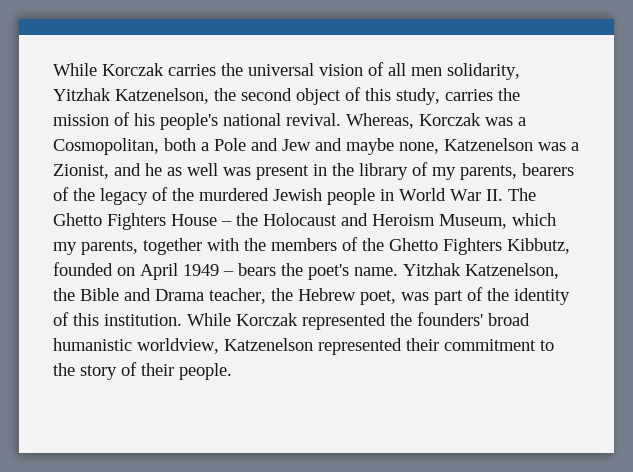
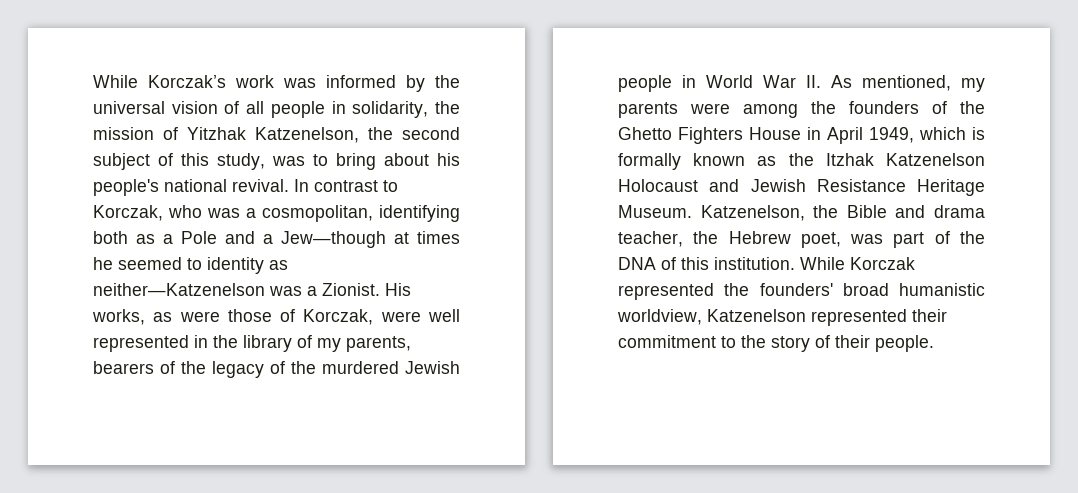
- While Korczak carries the universal vision of all men solidarity, Yitzhak Katzenelson, the second object of this study, carries the mission of his people's national revival. Whereas, Korczak was a Cosmopolitan, both a Pole and Jew and maybe none, Katzenelson was a Zionist, and he as well was present in the library of my parents, bearers of the legacy of the murdered Jewish people in World War II. The Ghetto Fighters House – the Holocaust and Heroism Museum, which my parents, together with the members of the Ghetto Fighters Kibbutz, founded on April 1949 – bears the poet's name. Yitzhak Katzenelson, the Bible and Drama teacher, the Hebrew poet, was part of the identity of this institution.
+ While Korczak’s work was informed by the universal vision of all people in solidarity, the mission of Yitzhak Katzenelson, the second subject of this study, was to bring about his people's national revival. In contrast to Korczak, who was a cosmopolitan, identifying both as a Pole and a Jew—though at times he seemed to identity as neither—Katzenelson was a Zionist. His works, as were those of Korczak, were well represented in the library of my parents, bearers of the legacy of the murdered Jewish people in World War II. As mentioned, my parents were among the founders of the Ghetto Fighters House in April 1949, which is formally known as the Itzhak Katzenelson Holocaust and Jewish Resistance Heritage Museum. Katzenelson, the Bible and drama teacher, the Hebrew poet, was part of the DNA of this institution.

